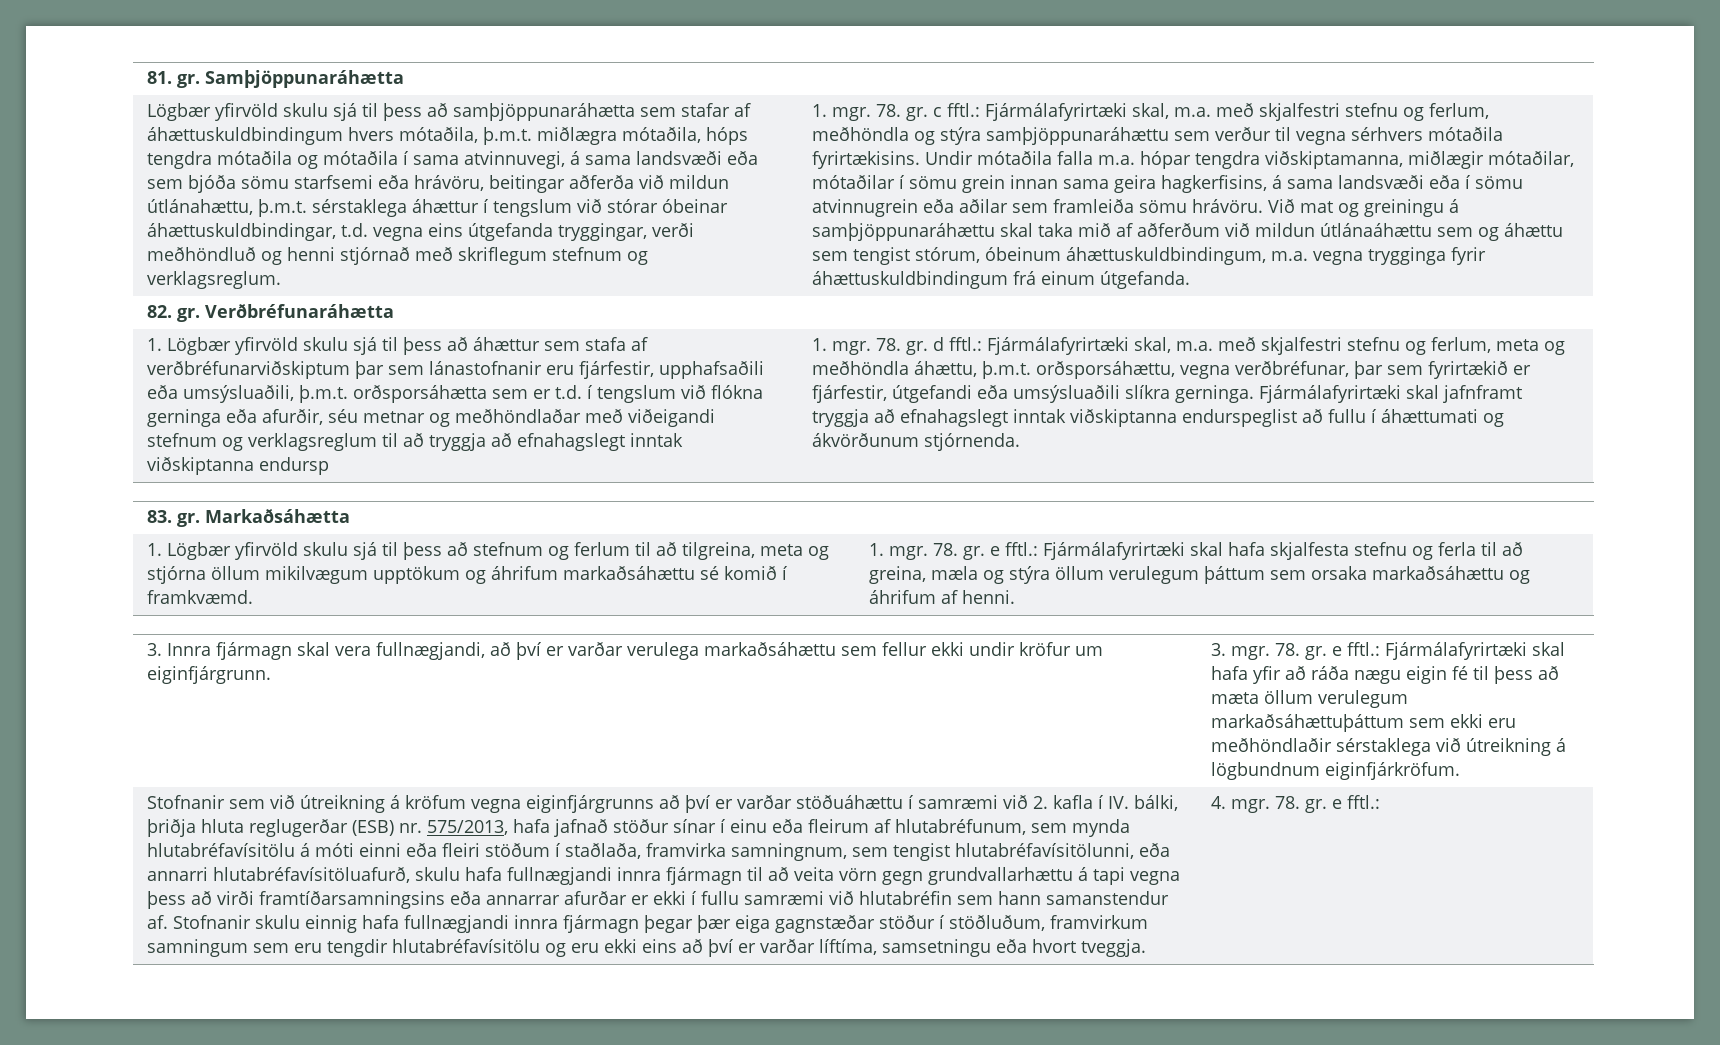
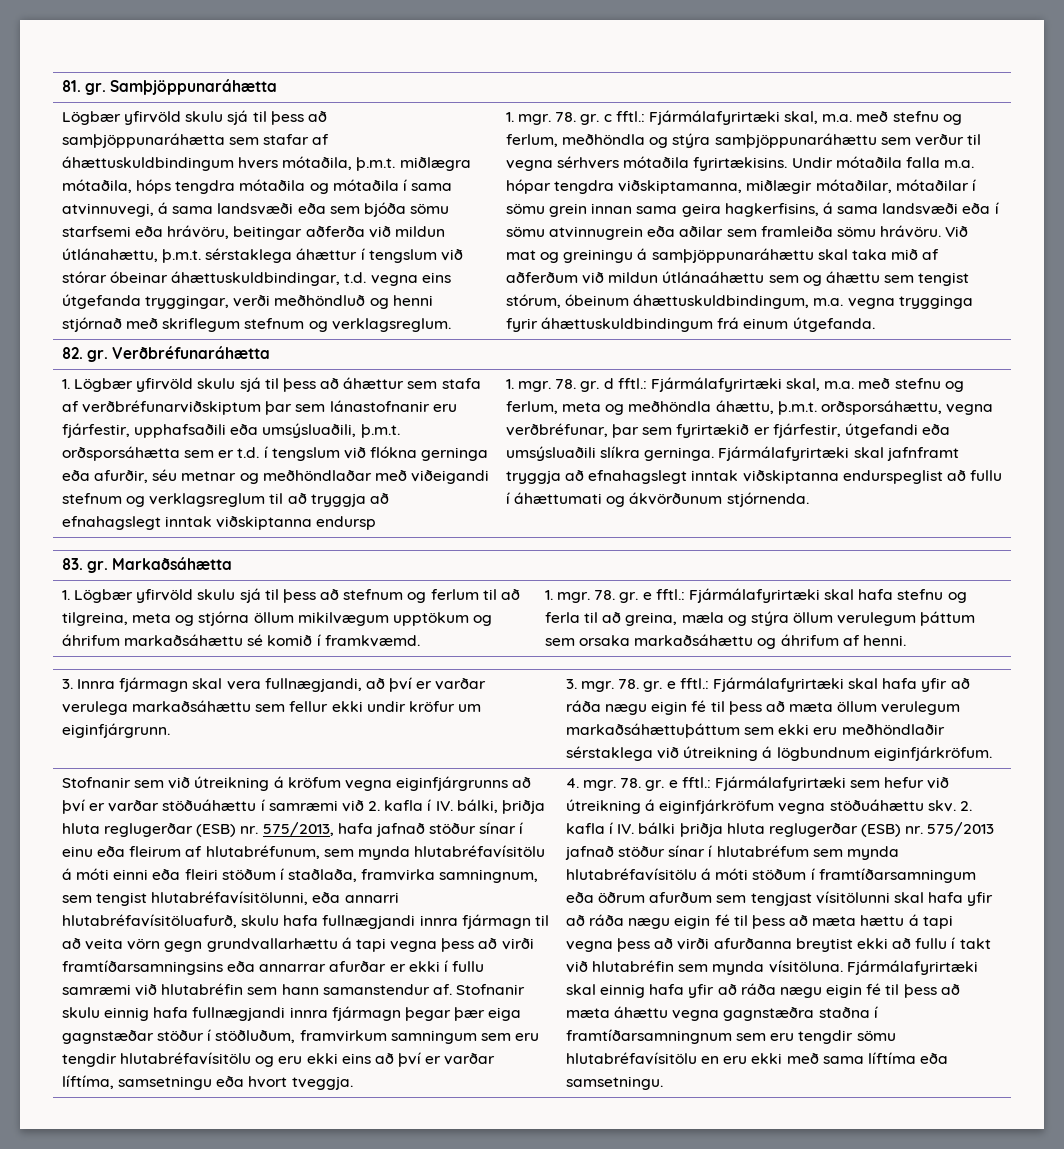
- 78. gr. c fftl.: Fjármálafyrirtæki skal, m.a. með skjalfestri stefnu og ferlum, meðhöndla og stýra samþjöppunaráhættu sem verður til vegna sérhvers mótaðila fyrirtækisins.
+ 78. gr. c fftl.: Fjármálafyrirtæki skal, m.a. með stefnu og ferlum, meðhöndla og stýra samþjöppunaráhættu sem verður til vegna sérhvers mótaðila fyrirtækisins.
- 78. gr. d fftl.: Fjármálafyrirtæki skal, m.a. með skjalfestri stefnu og ferlum, meta og meðhöndla áhættu, þ.m.t. orðsporsáhættu, vegna verðbréfunar, þar sem fyrirtækið er fjárfestir, útgefandi eða umsýsluaðili slíkra gerninga.
+ 78. gr. d fftl.: Fjármálafyrirtæki skal, m.a. með stefnu og ferlum, meta og meðhöndla áhættu, þ.m.t. orðsporsáhættu, vegna verðbréfunar, þar sem fyrirtækið er fjárfestir, útgefandi eða umsýsluaðili slíkra gerninga.
- 78. gr. e fftl.: Fjármálafyrirtæki skal hafa skjalfesta stefnu og ferla til að greina, mæla og stýra öllum verulegum þáttum sem orsaka markaðsáhættu og áhrifum af henni.
+ 78. gr. e fftl.: Fjármálafyrirtæki skal hafa stefnu og ferla til að greina, mæla og stýra öllum verulegum þáttum sem orsaka markaðsáhættu og áhrifum af henni.
- 4. mgr. 78. gr. e fftl.:
+ 4. mgr. 78. gr. e fftl.: Fjármálafyrirtæki sem hefur við útreikning á eiginfjárkröfum vegna stöðuáhættu skv. 2. kafla í IV. bálki þriðja hluta reglugerðar (ESB) nr. 575/2013 jafnað stöður sínar í hlutabréfum sem mynda hlutabréfavísitölu á móti stöðum í framtíðarsamningum eða öðrum afurðum sem tengjast vísitölunni skal hafa yfir að ráða nægu eigin fé til þess að mæta hættu á tapi vegna þess að virði afurðanna breytist ekki að fullu í takt við hlutabréfin sem mynda vísitöluna. Fjármálafyrirtæki skal einnig hafa yfir að ráða nægu eigin fé til þess að mæta áhættu vegna gagnstæðra staðna í framtíðarsamningnum sem eru tengdir sömu hlutabréfavísitölu en eru ekki með sama líftíma eða samsetningu.

